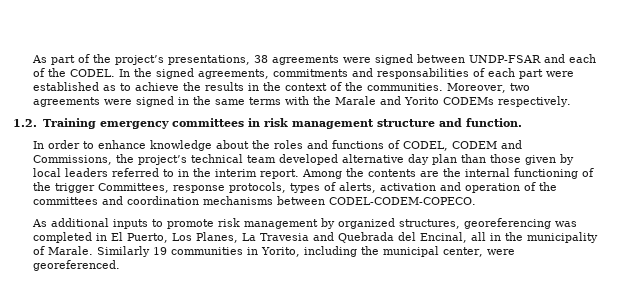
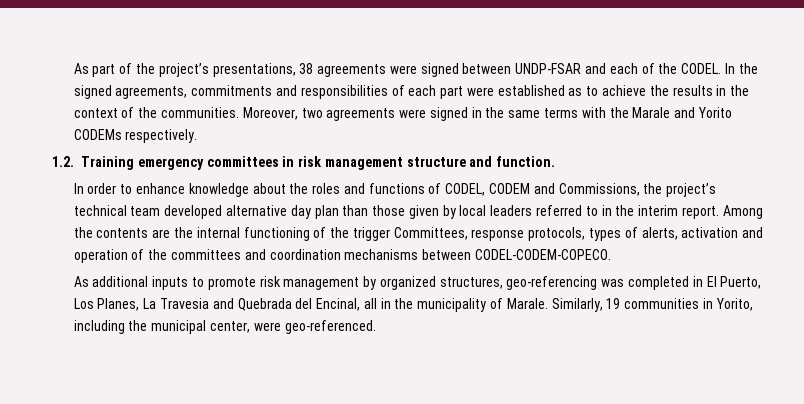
- In the signed agreements, commitments and responsabilities of each part were established as to achieve the results in the context of the communities.
+ In the signed agreements, commitments and responsibilities of each part were established as to achieve the results in the context of the communities.
- As additional inputs to promote risk management by organized structures, georeferencing was completed in El Puerto, Los Planes, La Travesia and Quebrada del Encinal, all in the municipality of Marale.
+ As additional inputs to promote risk management by organized structures, geo-referencing was completed in El Puerto, Los Planes, La Travesia and Quebrada del Encinal, all in the municipality of Marale.
- Similarly 19 communities in Yorito, including the municipal center, were georeferenced.
+ Similarly, 19 communities in Yorito, including the municipal center, were geo-referenced.

